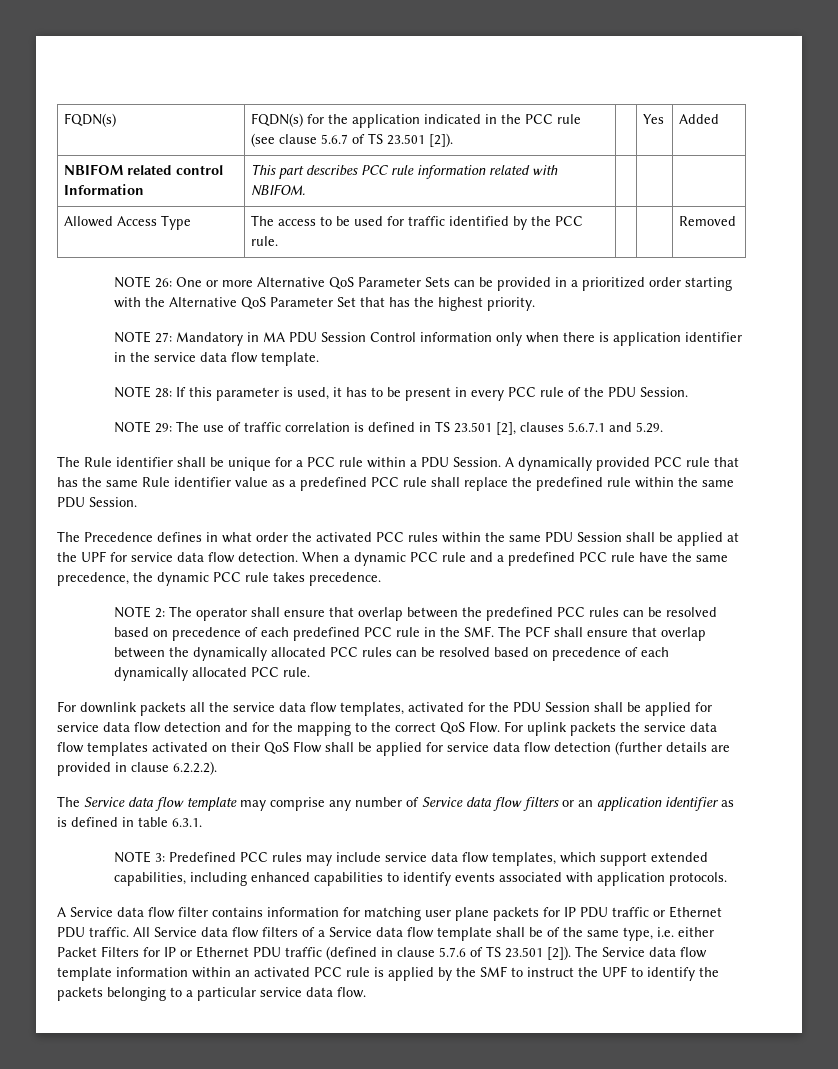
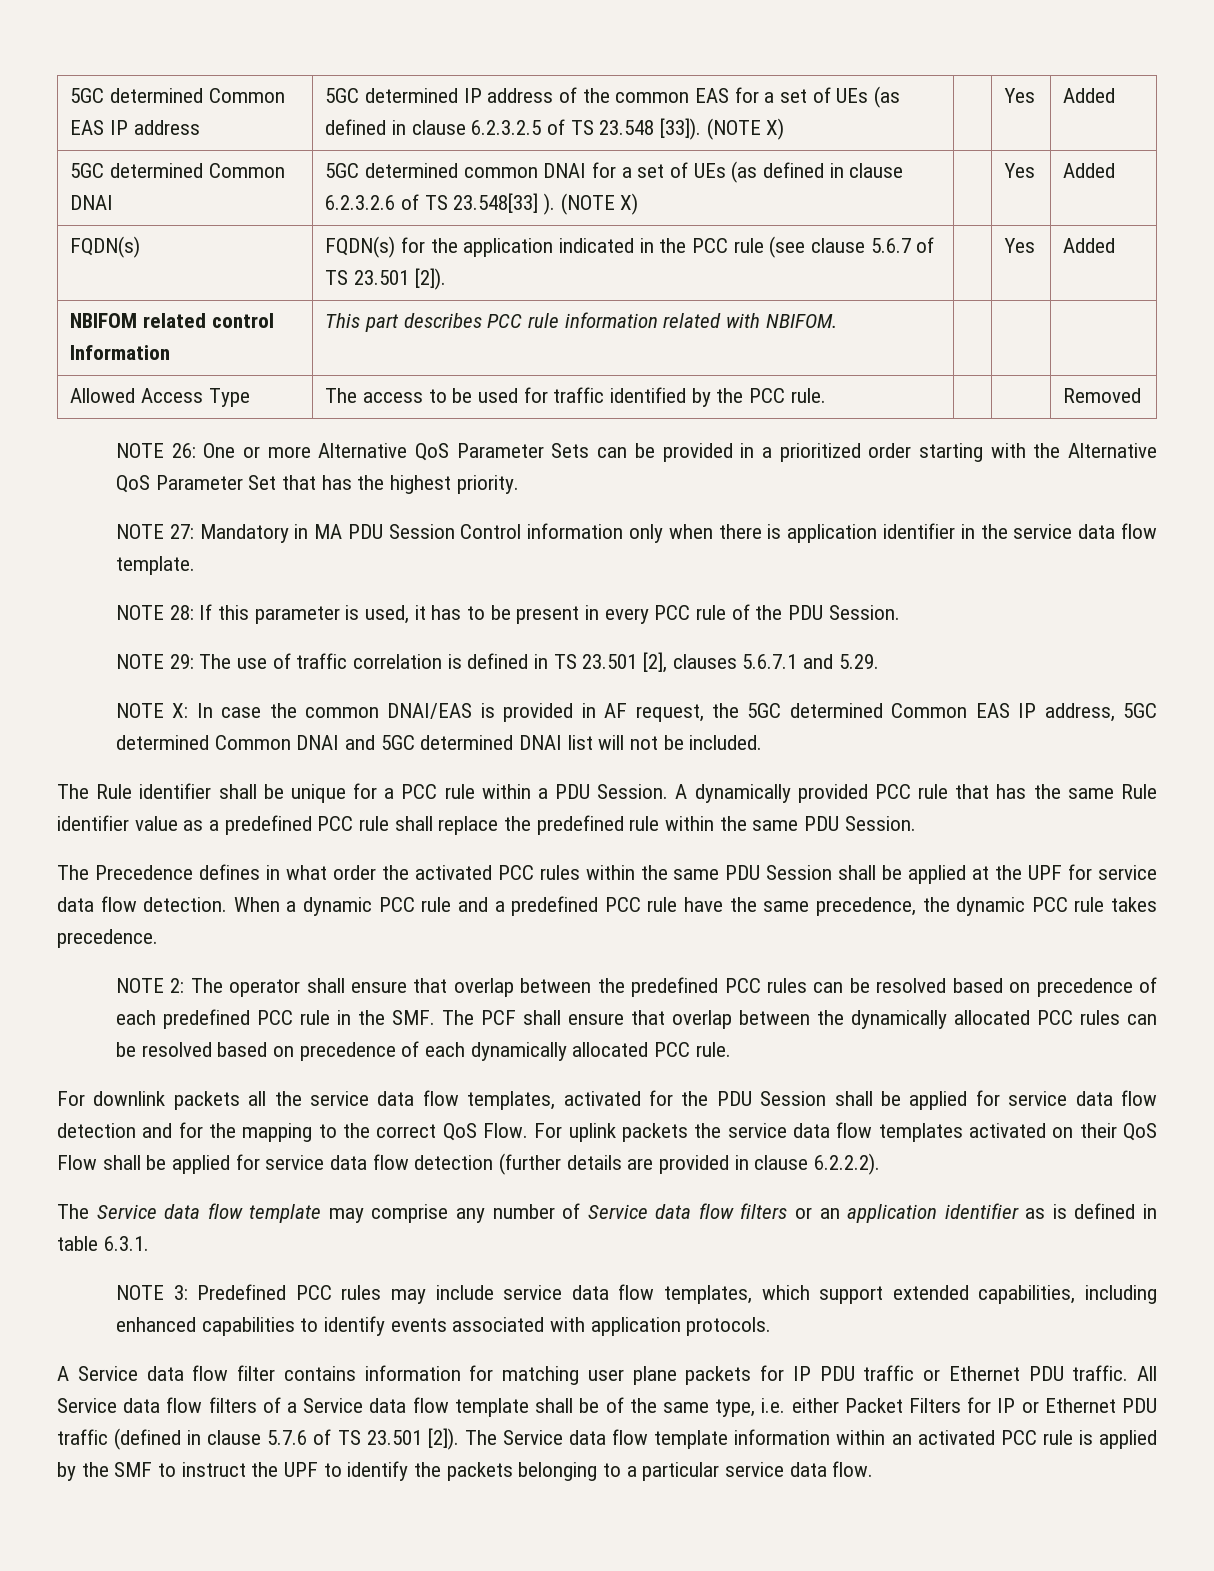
+ 5GC determined Common EAS IP address | 5GC determined IP address of the common EAS for a set of UEs (as defined in clause 6.2.3.2.5 of TS 23.548 [33]). (NOTE X) | | Yes | Added
+ 5GC determined Common DNAI | 5GC determined common DNAI for a set of UEs (as defined in clause 6.2.3.2.6 of TS 23.548[33] ). (NOTE X) | | Yes | Added
+ NOTE X: In case the common DNAI/EAS is provided in AF request, the 5GC determined Common EAS IP address, 5GC determined Common DNAI and 5GC determined DNAI list will not be included.

